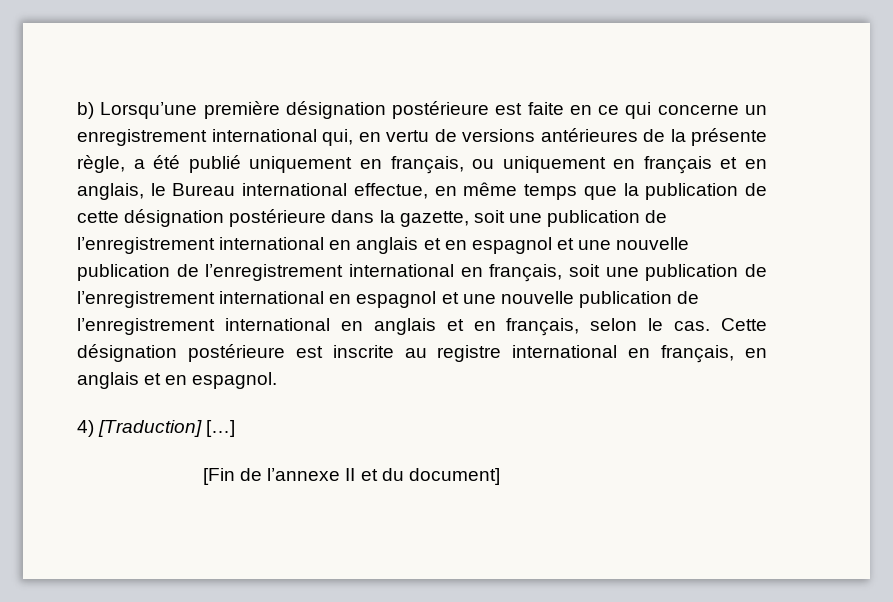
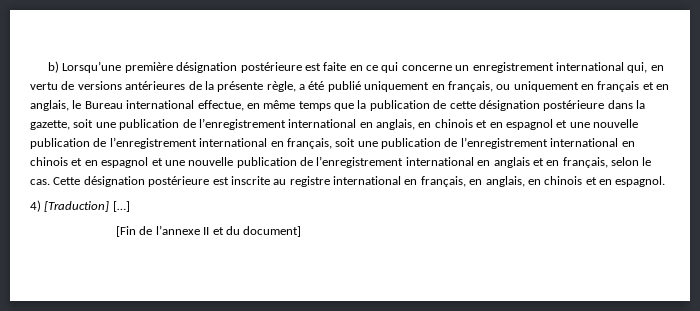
- b) Lorsqu’une première désignation postérieure est faite en ce qui concerne un enregistrement international qui, en vertu de versions antérieures de la présente règle, a été publié uniquement en français, ou uniquement en français et en anglais, le Bureau international effectue, en même temps que la publication de cette désignation postérieure dans la gazette, soit une publication de l’enregistrement international en anglais et en espagnol et une nouvelle publication de l’enregistrement international en français, soit une publication de l’enregistrement international en espagnol et une nouvelle publication de l’enregistrement international en anglais et en français, selon le cas.
+ b) Lorsqu’une première désignation postérieure est faite en ce qui concerne un enregistrement international qui, en vertu de versions antérieures de la présente règle, a été publié uniquement en français, ou uniquement en français et en anglais, le Bureau international effectue, en même temps que la publication de cette désignation postérieure dans la gazette, soit une publication de l’enregistrement international en anglais, en chinois et en espagnol et une nouvelle publication de l’enregistrement international en français, soit une publication de l’enregistrement international en chinois et en espagnol et une nouvelle publication de l’enregistrement international en anglais et en français, selon le cas.
- Cette désignation postérieure est inscrite au registre international en français, en anglais et en espagnol.
+ Cette désignation postérieure est inscrite au registre international en français, en anglais, en chinois et en espagnol.

